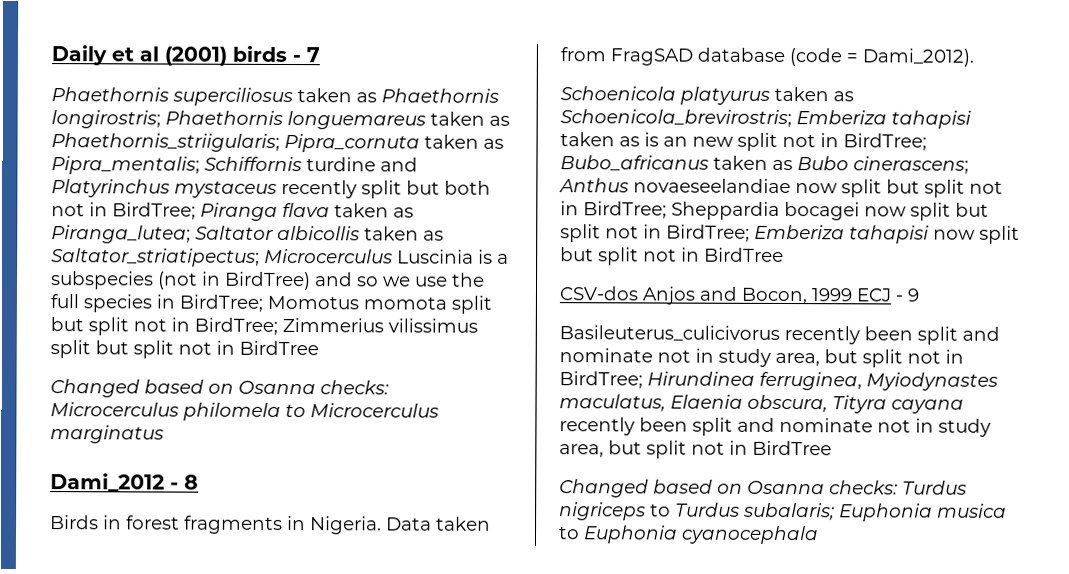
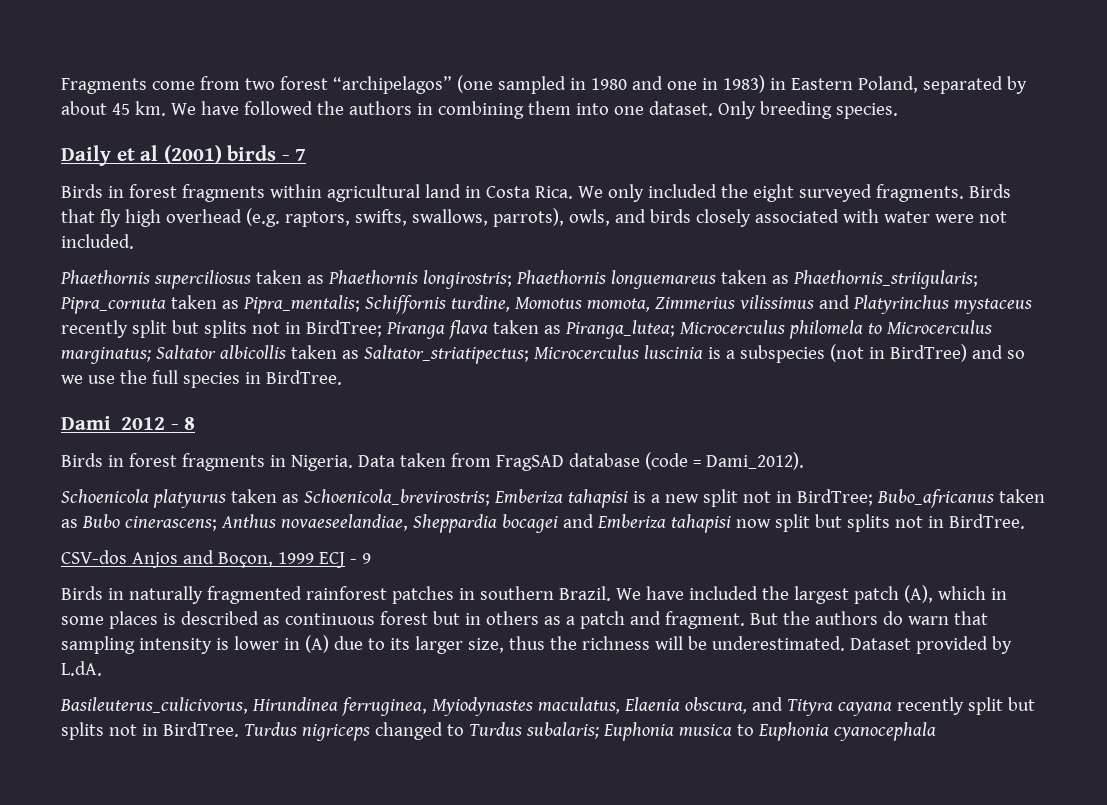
+ Fragments come from two forest “archipelagos” (one sampled in 1980 and one in 1983) in Eastern Poland, separated by about 45 km. We have followed the authors in combining them into one dataset. Only breeding species.
+ Birds in forest fragments within agricultural land in Costa Rica. We only included the eight surveyed fragments. Birds that fly high overhead (e.g. raptors, swifts, swallows, parrots), owls, and birds closely associated with water were not included.
- Phaethornis superciliosus taken as Phaethornis longirostris; Phaethornis longuemareus taken as Phaethornis_striigularis; Pipra_cornuta taken as Pipra_mentalis; Schiffornis turdine and Platyrinchus mystaceus recently split but both not in BirdTree; Piranga flava taken as Piranga_lutea; Saltator albicollis taken as Saltator_striatipectus; Microcerculus Luscinia is a subspecies (not in BirdTree) and so we use the full species in BirdTree; Momotus momota split but split not in BirdTree; Zimmerius vilissimus split but split not in BirdTree
- Changed based on Osanna checks: Microcerculus philomela to Microcerculus marginatus
+ Phaethornis superciliosus taken as Phaethornis longirostris; Phaethornis longuemareus taken as Phaethornis_striigularis; Pipra_cornuta taken as Pipra_mentalis; Schiffornis turdine, Momotus momota, Zimmerius vilissimus and Platyrinchus mystaceus recently split but splits not in BirdTree; Piranga flava taken as Piranga_lutea; Microcerculus philomela to Microcerculus marginatus; Saltator albicollis taken as Saltator_striatipectus; Microcerculus luscinia is a subspecies (not in BirdTree) and so we use the full species in BirdTree.
- Schoenicola platyurus taken as Schoenicola_brevirostris; Emberiza tahapisi taken as is an new split not in BirdTree; Bubo_africanus taken as Bubo cinerascens; Anthus novaeseelandiae now split but split not in BirdTree; Sheppardia bocagei now split but split not in BirdTree; Emberiza tahapisi now split but split not in BirdTree
+ Schoenicola platyurus taken as Schoenicola_brevirostris; Emberiza tahapisi is a new split not in BirdTree; Bubo_africanus taken as Bubo cinerascens; Anthus novaeseelandiae, Sheppardia bocagei and Emberiza tahapisi now split but splits not in BirdTree.
- CSV-dos Anjos and Bocon, 1999 ECJ - 9
+ CSV-dos Anjos and Boçon, 1999 ECJ - 9
- Basileuterus_culicivorus recently been split and nominate not in study area, but split not in BirdTree; Hirundinea ferruginea, Myiodynastes maculatus, Elaenia obscura, Tityra cayana recently been split and nominate not in study area, but split not in BirdTree
- Changed based on Osanna checks: Turdus nigriceps to Turdus subalaris; Euphonia musica to Euphonia cyanocephala
+ Birds in naturally fragmented rainforest patches in southern Brazil. We have included the largest patch (A), which in some places is described as continuous forest but in others as a patch and fragment. But the authors do warn that sampling intensity is lower in (A) due to its larger size, thus the richness will be underestimated. Dataset provided by L.dA.
+ Basileuterus_culicivorus, Hirundinea ferruginea, Myiodynastes maculatus, Elaenia obscura, and Tityra cayana recently split but splits not in BirdTree. Turdus nigriceps changed to Turdus subalaris; Euphonia musica to Euphonia cyanocephala

